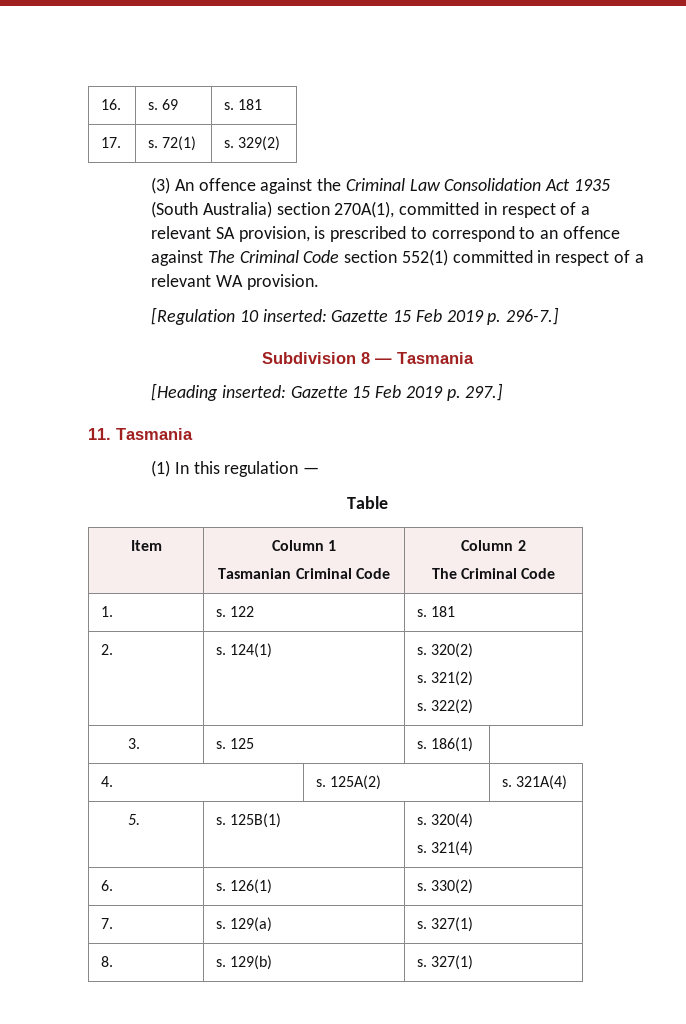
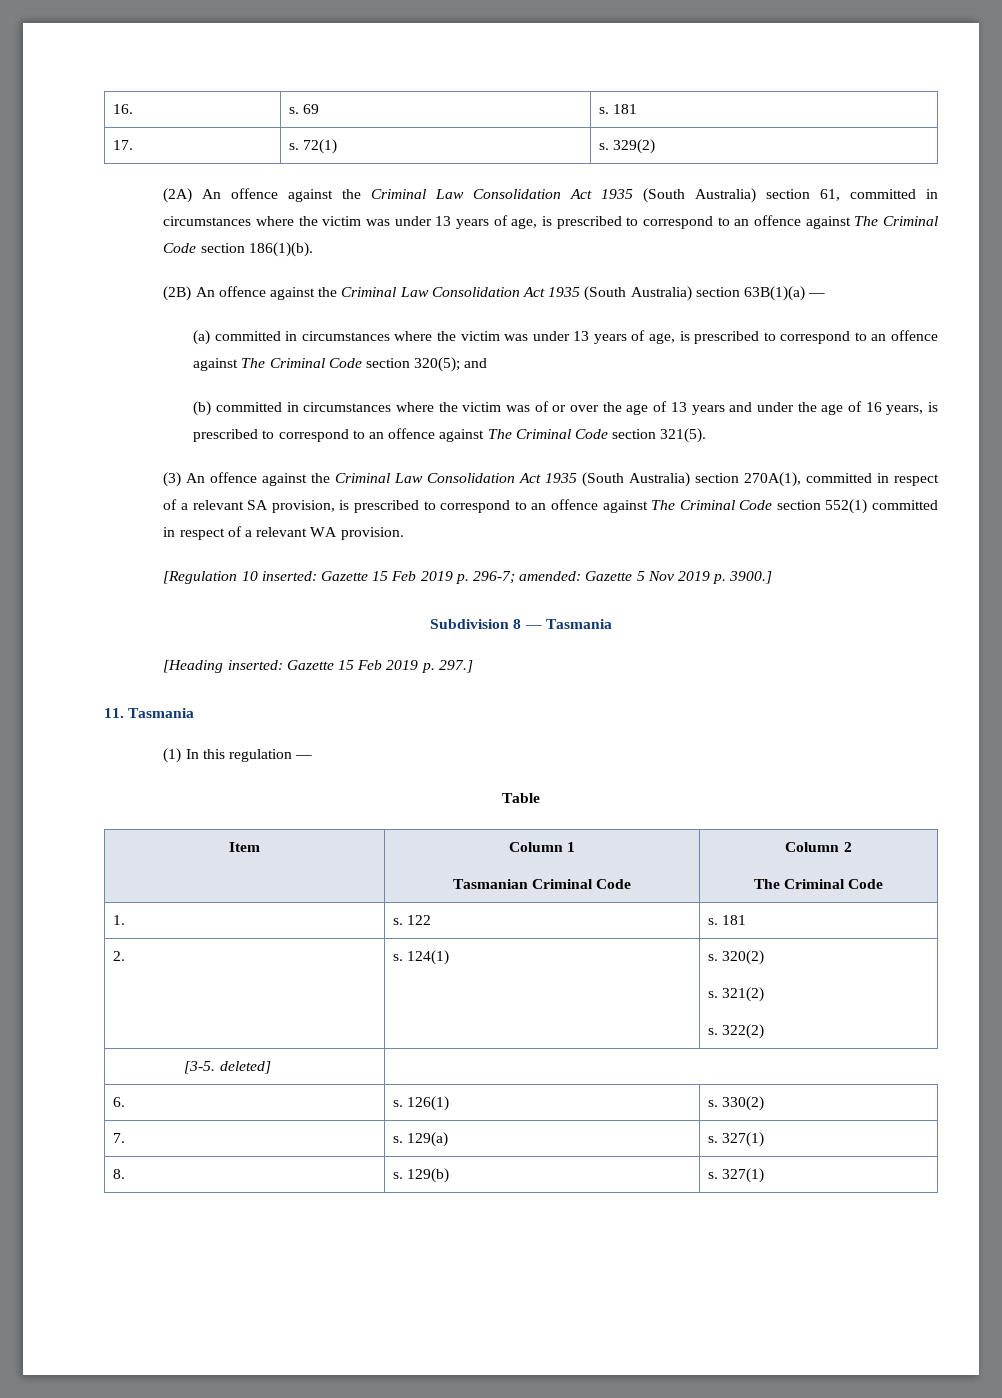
+ (2A) An offence against the Criminal Law Consolidation Act 1935 (South Australia) section 61, committed in circumstances where the victim was under 13 years of age, is prescribed to correspond to an offence against The Criminal Code section 186(1)(b).
+ (2B) An offence against the Criminal Law Consolidation Act 1935 (South Australia) section 63B(1)(a) —
+ (a) committed in circumstances where the victim was under 13 years of age, is prescribed to correspond to an offence against The Criminal Code section 320(5); and
+ (b) committed in circumstances where the victim was of or over the age of 13 years and under the age of 16 years, is prescribed to correspond to an offence against The Criminal Code section 321(5).
- [Regulation 10 inserted: Gazette 15 Feb 2019 p. 296-7.]
+ [Regulation 10 inserted: Gazette 15 Feb 2019 p. 296-7; amended: Gazette 5 Nov 2019 p. 3900.]
- 3. | s. 125 | s. 186(1)
- 4. | s. 125A(2) | s. 321A(4)
- 5. | s. 125B(1) | s. 320(4)
- s. 321(4)
+ [3-5. deleted]

